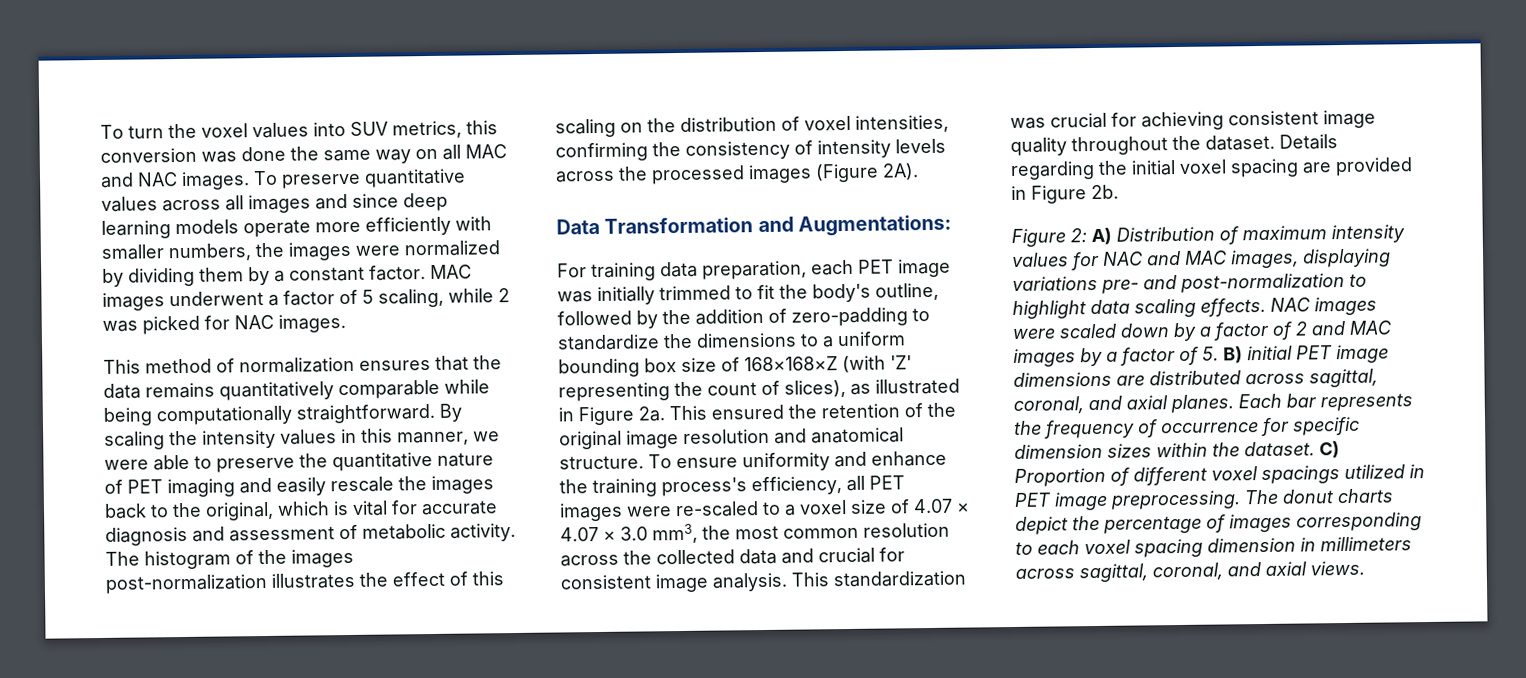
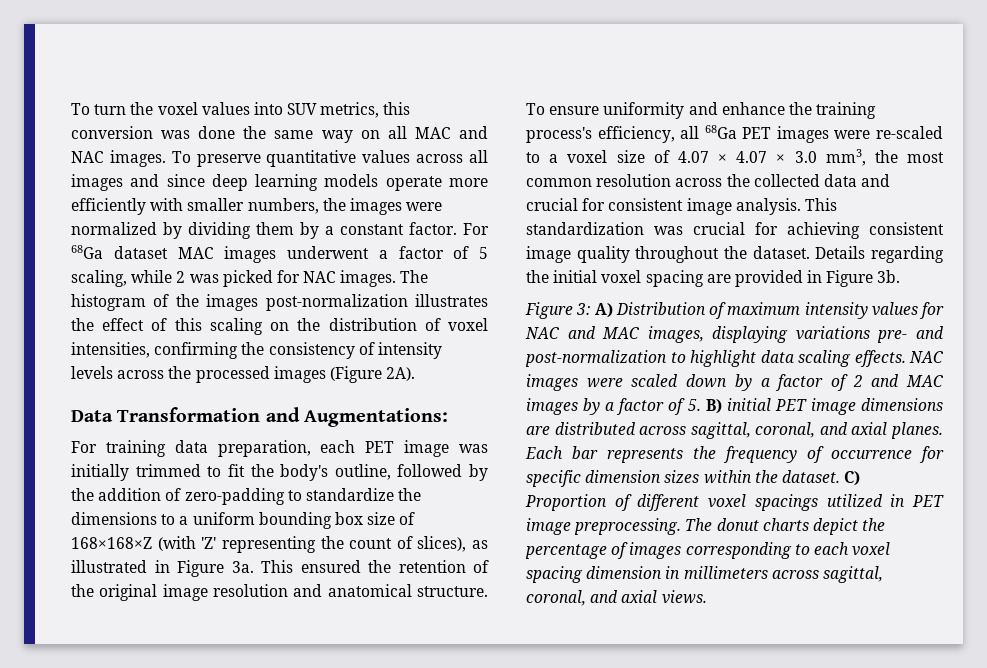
- MAC images underwent a factor of 5 scaling, while 2 was picked for NAC images.
- This method of normalization ensures that the data remains quantitatively comparable while being computationally straightforward. By scaling the intensity values in this manner, we were able to preserve the quantitative nature of PET imaging and easily rescale the images back to the original, which is vital for accurate diagnosis and assessment of metabolic activity.
+ For 68Ga dataset MAC images underwent a factor of 5 scaling, while 2 was picked for NAC images.
- For training data preparation, each PET image was initially trimmed to fit the body's outline, followed by the addition of zero-padding to standardize the dimensions to a uniform bounding box size of 168×168×Z (with 'Z' representing the count of slices), as illustrated in Figure 2a.
+ For training data preparation, each PET image was initially trimmed to fit the body's outline, followed by the addition of zero-padding to standardize the dimensions to a uniform bounding box size of 168×168×Z (with 'Z' representing the count of slices), as illustrated in Figure 3a.
- To ensure uniformity and enhance the training process's efficiency, all PET images were re-scaled to a voxel size of 4.07 × 4.07 × 3.0 mm3, the most common resolution across the collected data and crucial for consistent image analysis.
+ To ensure uniformity and enhance the training process's efficiency, all 68Ga PET images were re-scaled to a voxel size of 4.07 × 4.07 × 3.0 mm3, the most common resolution across the collected data and crucial for consistent image analysis.
- Details regarding the initial voxel spacing are provided in Figure 2b.
- Figure 2: A) Distribution of maximum intensity values for NAC and MAC images, displaying variations pre- and post-normalization to highlight data scaling effects.
+ Details regarding the initial voxel spacing are provided in Figure 3b.
+ Figure 3: A) Distribution of maximum intensity values for NAC and MAC images, displaying variations pre- and post-normalization to highlight data scaling effects.

